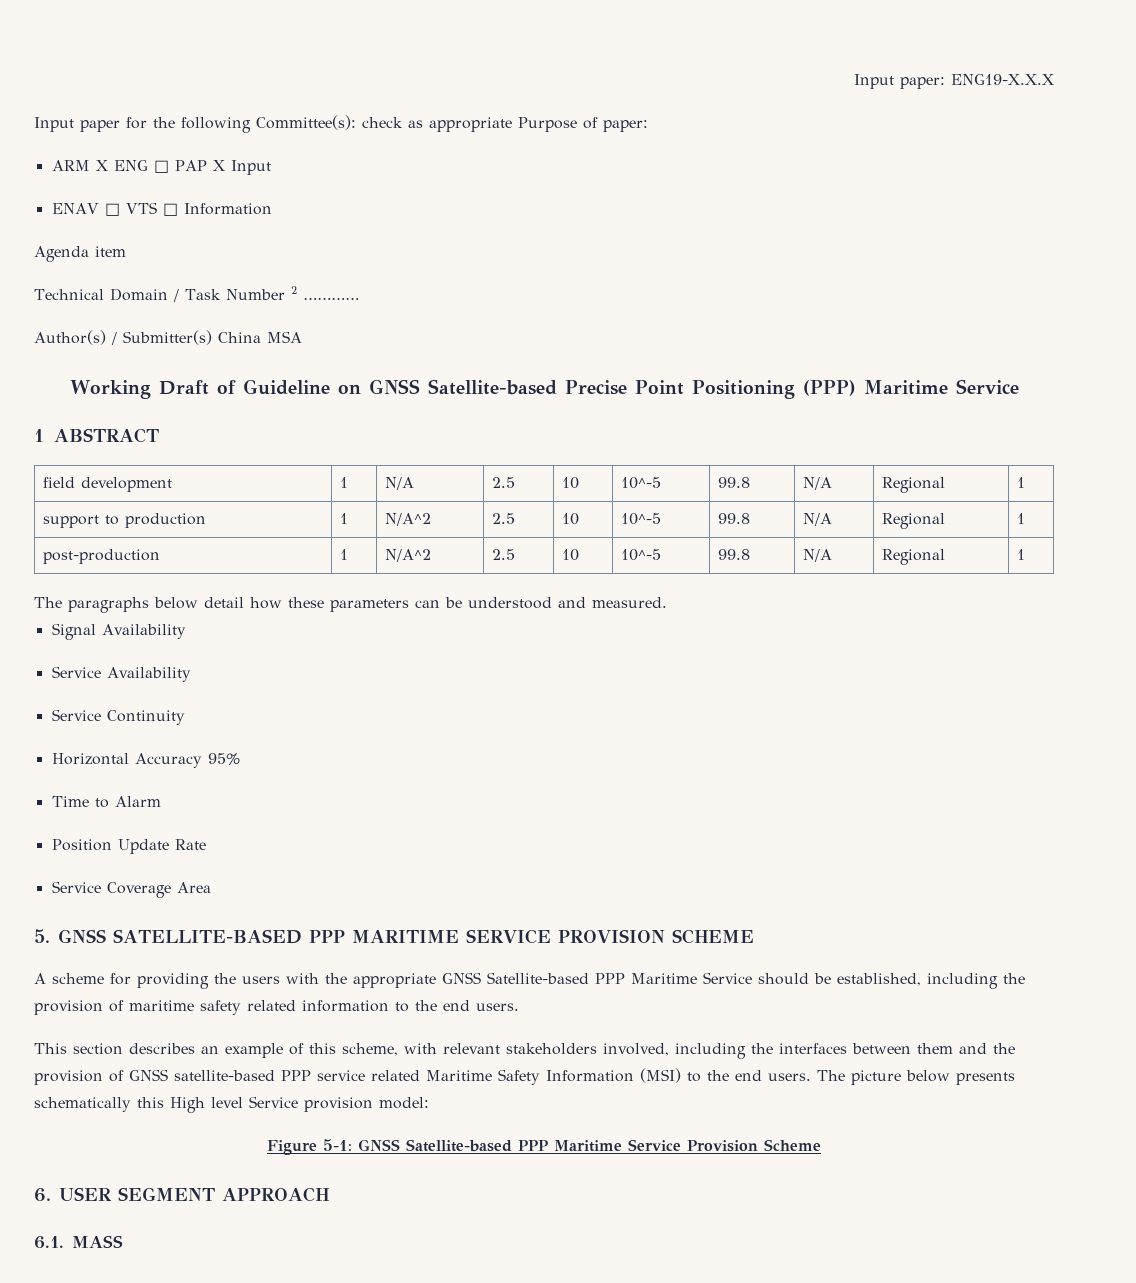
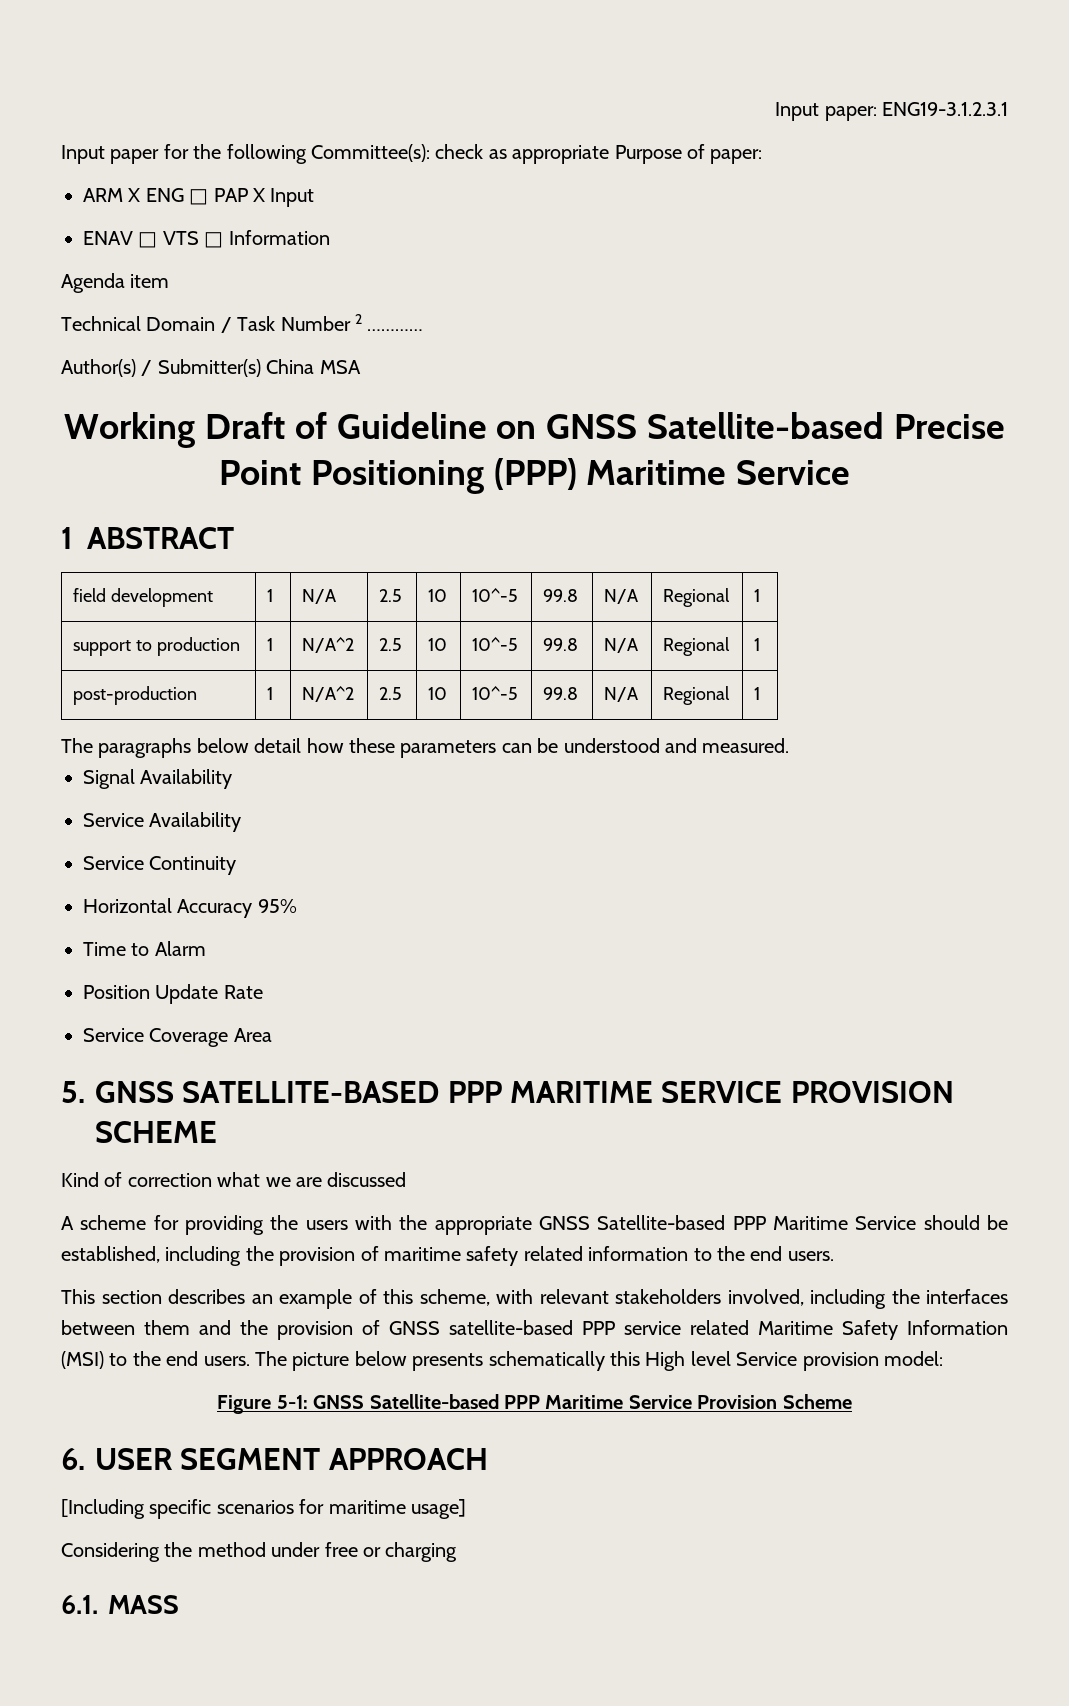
- Input paper: ENG19-X.X.X
+ Input paper: ENG19-3.1.2.3.1
+ Kind of correction what we are discussed
+ [Including specific scenarios for maritime usage]
+ Considering the method under free or charging

